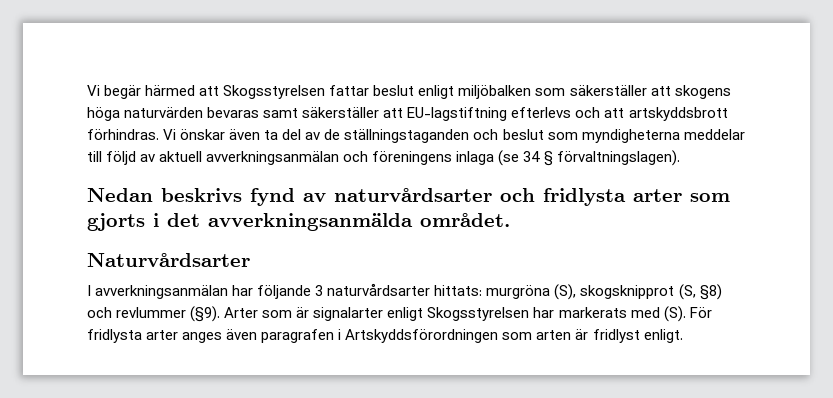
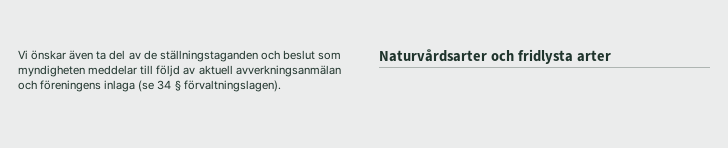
- Vi begär härmed att Skogsstyrelsen fattar beslut enligt miljöbalken som säkerställer att skogens höga naturvärden bevaras samt säkerställer att EU-lagstiftning efterlevs och att artskyddsbrott förhindras. Vi önskar även ta del av de ställningstaganden och beslut som myndigheterna meddelar till följd av aktuell avverkningsanmälan och föreningens inlaga (se 34 § förvaltningslagen).
+ Vi önskar även ta del av de ställningstaganden och beslut som myndigheten meddelar till följd av aktuell avverkningsanmälan och föreningens inlaga (se 34 § förvaltningslagen).
- Nedan beskrivs fynd av naturvårdsarter och fridlysta arter som gjorts i det avverkningsanmälda området.
- Naturvårdsarter
- I avverkningsanmälan har följande 3 naturvårdsarter hittats: murgröna (S), skogsknipprot (S, §8) och revlummer (§9). Arter som är signalarter enligt Skogsstyrelsen har markerats med (S). För fridlysta arter anges även paragrafen i Artskyddsförordningen som arten är fridlyst enligt.
+ Naturvårdsarter och fridlysta arter

